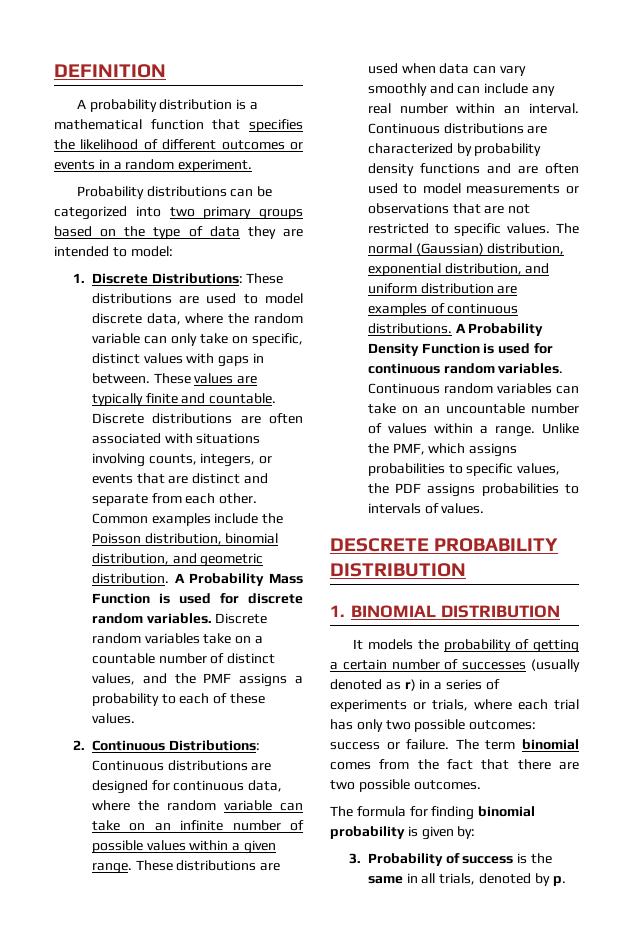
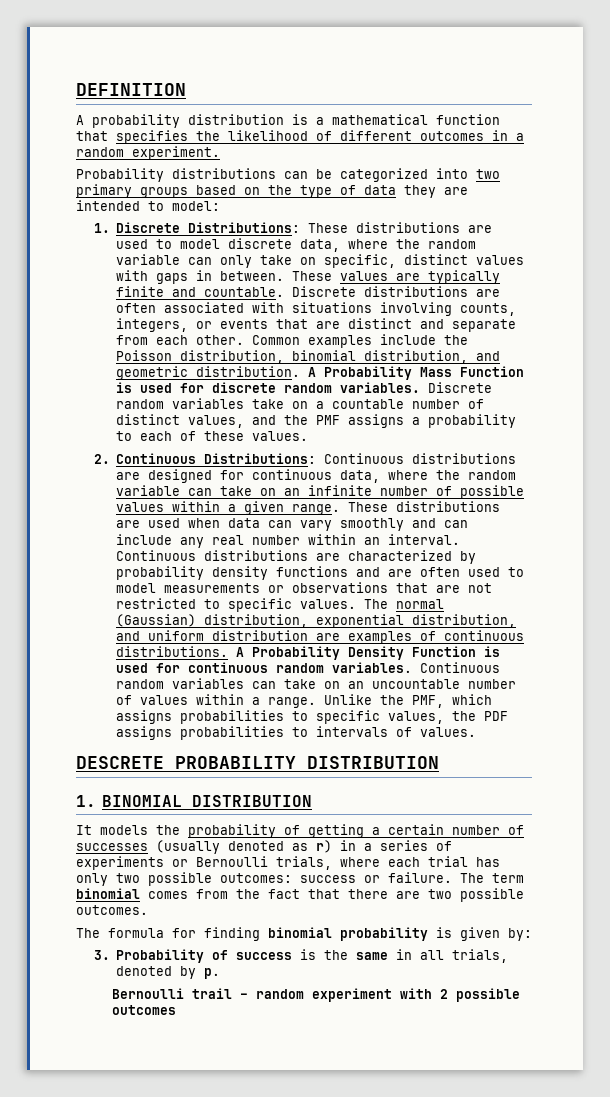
- A probability distribution is a mathematical function that specifies the likelihood of different outcomes or events in a random experiment.
+ A probability distribution is a mathematical function that specifies the likelihood of different outcomes in a random experiment.
- It models the probability of getting a certain number of successes (usually denoted as r) in a series of experiments or trials, where each trial has only two possible outcomes: success or failure.
+ It models the probability of getting a certain number of successes (usually denoted as r) in a series of experiments or Bernoulli trials, where each trial has only two possible outcomes: success or failure.
+ Bernoulli trail – random experiment with 2 possible outcomes

